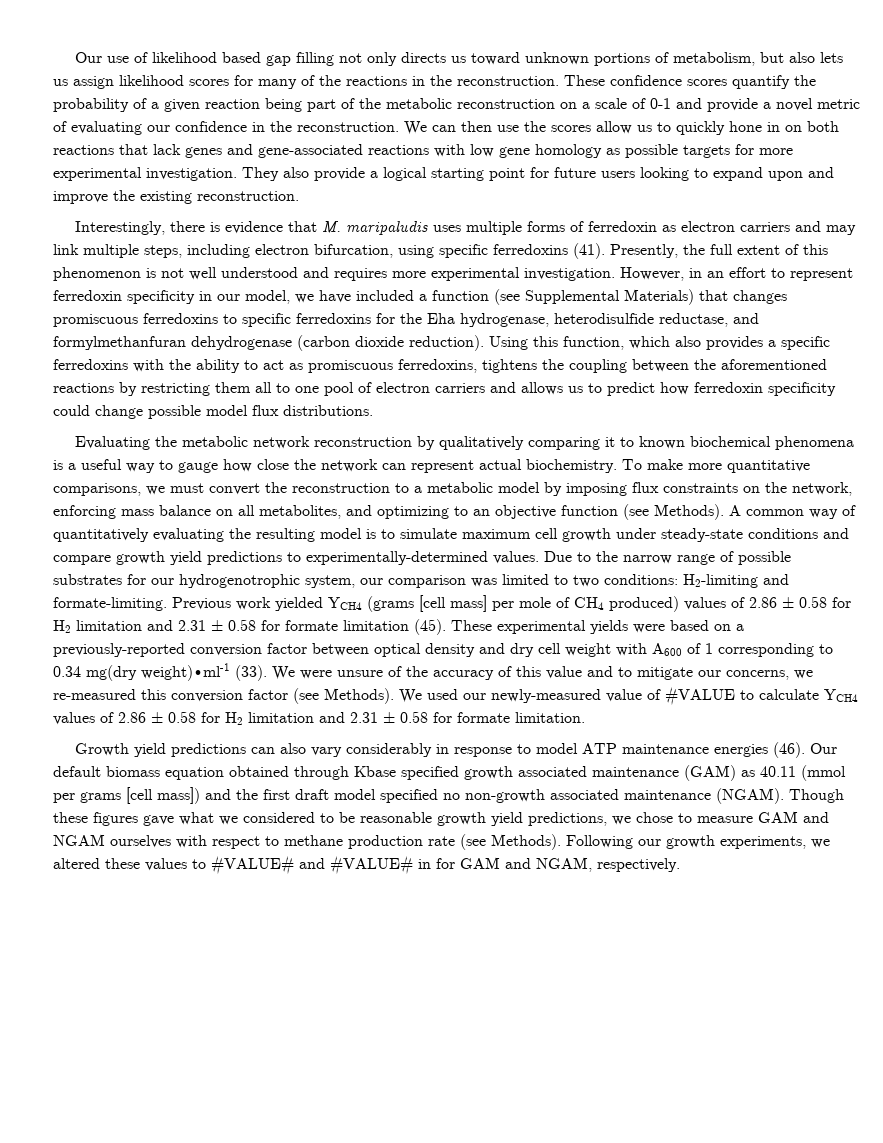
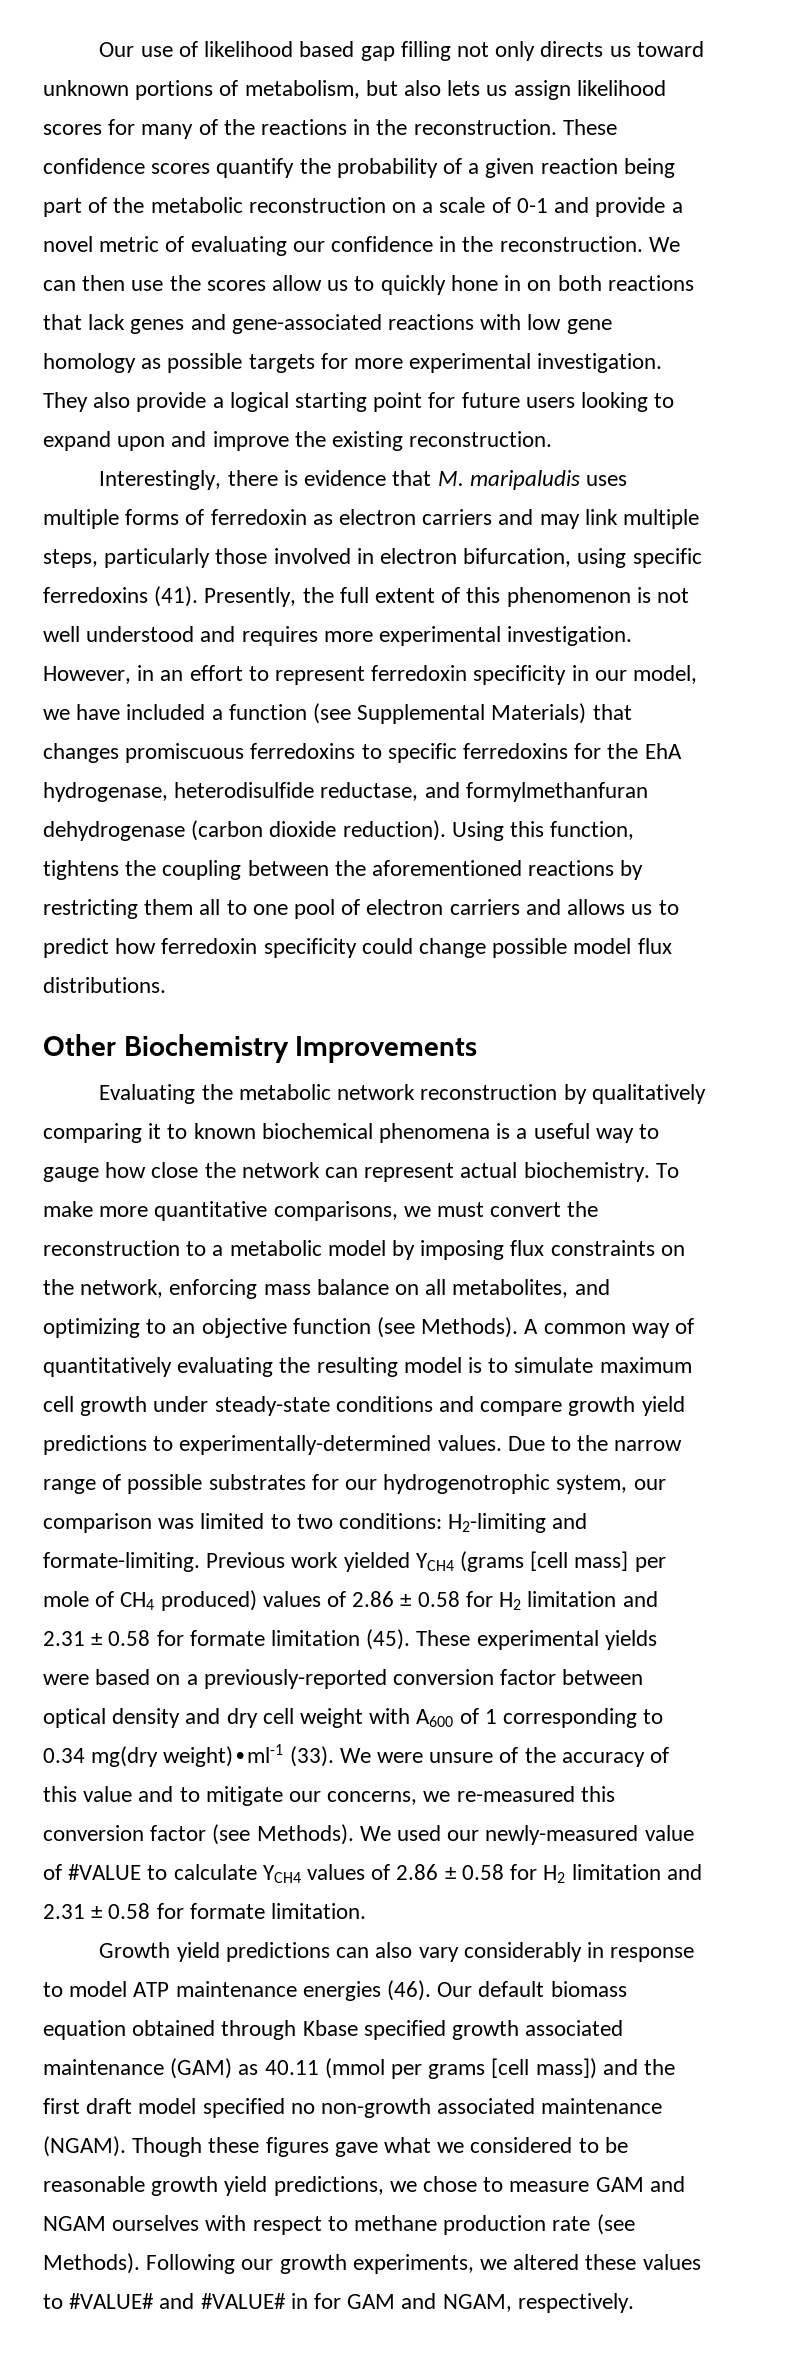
- Interestingly, there is evidence that M. maripaludis uses multiple forms of ferredoxin as electron carriers and may link multiple steps, including electron bifurcation, using specific ferredoxins (41).
+ Interestingly, there is evidence that M. maripaludis uses multiple forms of ferredoxin as electron carriers and may link multiple steps, particularly those involved in electron bifurcation, using specific ferredoxins (41).
- However, in an effort to represent ferredoxin specificity in our model, we have included a function (see Supplemental Materials) that changes promiscuous ferredoxins to specific ferredoxins for the Eha hydrogenase, heterodisulfide reductase, and formylmethanfuran dehydrogenase (carbon dioxide reduction).
+ However, in an effort to represent ferredoxin specificity in our model, we have included a function (see Supplemental Materials) that changes promiscuous ferredoxins to specific ferredoxins for the EhA hydrogenase, heterodisulfide reductase, and formylmethanfuran dehydrogenase (carbon dioxide reduction).
- Using this function, which also provides a specific ferredoxins with the ability to act as promiscuous ferredoxins, tightens the coupling between the aforementioned reactions by restricting them all to one pool of electron carriers and allows us to predict how ferredoxin specificity could change possible model flux distributions.
+ Using this function, tightens the coupling between the aforementioned reactions by restricting them all to one pool of electron carriers and allows us to predict how ferredoxin specificity could change possible model flux distributions.
+ Other Biochemistry Improvements

